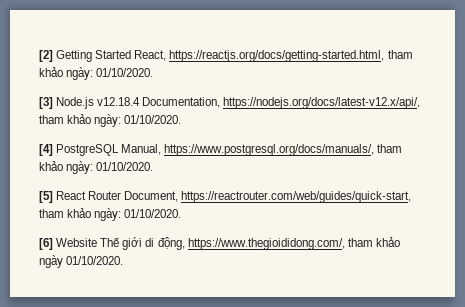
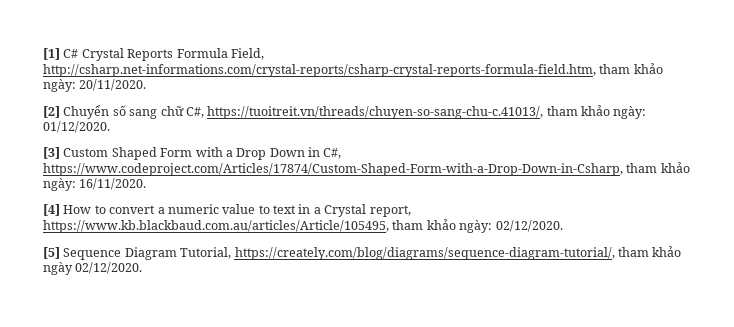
- [2] Getting Started React, https://reactjs.org/docs/getting-started.html, tham khảo ngày: 01/10/2020.
- [3] Node.js v12.18.4 Documentation, https://nodejs.org/docs/latest-v12.x/api/, tham khảo ngày: 01/10/2020.
- [4] PostgreSQL Manual, https://www.postgresql.org/docs/manuals/, tham khảo ngày: 01/10/2020.
- [5] React Router Document, https://reactrouter.com/web/guides/quick-start, tham khảo ngày: 01/10/2020.
- [6] Website Thế giới di động, https://www.thegioididong.com/, tham khảo ngày 01/10/2020.
+ [1] C# Crystal Reports Formula Field, http://csharp.net-informations.com/crystal-reports/csharp-crystal-reports-formula-field.htm, tham khảo ngày: 20/11/2020.
+ [2] Chuyển số sang chữ C#, https://tuoitreit.vn/threads/chuyen-so-sang-chu-c.41013/, tham khảo ngày: 01/12/2020.
+ [3] Custom Shaped Form with a Drop Down in C#, https://www.codeproject.com/Articles/17874/Custom-Shaped-Form-with-a-Drop-Down-in-Csharp, tham khảo ngày: 16/11/2020.
+ [4] How to convert a numeric value to text in a Crystal report, https://www.kb.blackbaud.com.au/articles/Article/105495, tham khảo ngày: 02/12/2020.
+ [5] Sequence Diagram Tutorial, https://creately.com/blog/diagrams/sequence-diagram-tutorial/, tham khảo ngày 02/12/2020.

